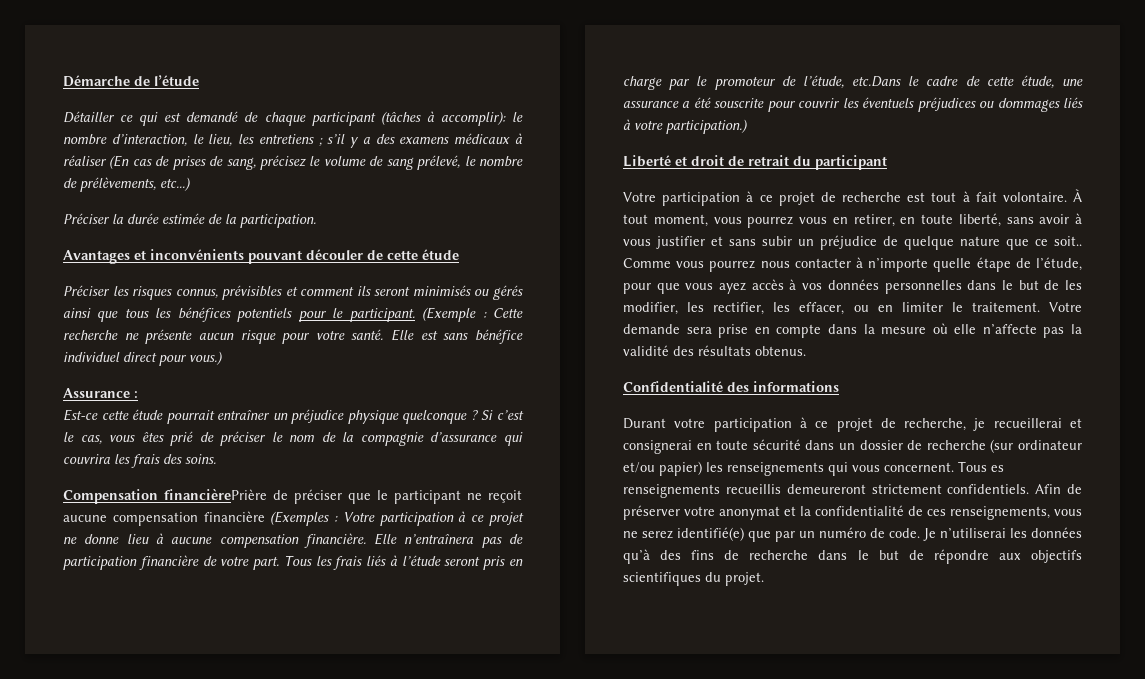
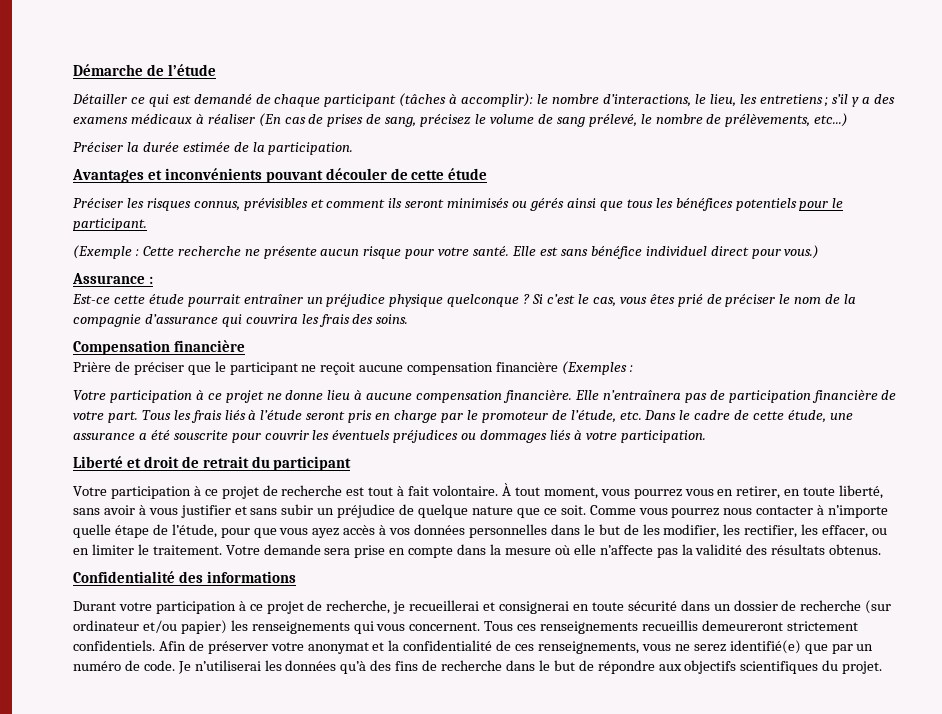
- Détailler ce qui est demandé de chaque participant (tâches à accomplir): le nombre d’interaction, le lieu, les entretiens ; s’il y a des examens médicaux à réaliser (En cas de prises de sang, précisez le volume de sang prélevé, le nombre de prélèvements, etc...)
+ Détailler ce qui est demandé de chaque participant (tâches à accomplir): le nombre d’interactions, le lieu, les entretiens ; s’il y a des examens médicaux à réaliser (En cas de prises de sang, précisez le volume de sang prélevé, le nombre de prélèvements, etc...)
- Préciser les risques connus, prévisibles et comment ils seront minimisés ou gérés ainsi que tous les bénéfices potentiels pour le participant. (Exemple : Cette recherche ne présente aucun risque pour votre santé.
+ Préciser les risques connus, prévisibles et comment ils seront minimisés ou gérés ainsi que tous les bénéfices potentiels pour le participant.
+ (Exemple : Cette recherche ne présente aucun risque pour votre santé.
- Compensation financièrePrière de préciser que le participant ne reçoit aucune compensation financière (Exemples : Votre participation à ce projet ne donne lieu à aucune compensation financière.
+ Compensation financière
+ Prière de préciser que le participant ne reçoit aucune compensation financière (Exemples :
+ Votre participation à ce projet ne donne lieu à aucune compensation financière.
- Tous les frais liés à l’étude seront pris en charge par le promoteur de l’étude, etc.Dans le cadre de cette étude, une assurance a été souscrite pour couvrir les éventuels préjudices ou dommages liés à votre participation.)
+ Tous les frais liés à l’étude seront pris en charge par le promoteur de l’étude, etc. Dans le cadre de cette étude, une assurance a été souscrite pour couvrir les éventuels préjudices ou dommages liés à votre participation.
- À tout moment, vous pourrez vous en retirer, en toute liberté, sans avoir à vous justifier et sans subir un préjudice de quelque nature que ce soit..
+ À tout moment, vous pourrez vous en retirer, en toute liberté, sans avoir à vous justifier et sans subir un préjudice de quelque nature que ce soit.
- Tous es renseignements recueillis demeureront strictement confidentiels.
+ Tous ces renseignements recueillis demeureront strictement confidentiels.

